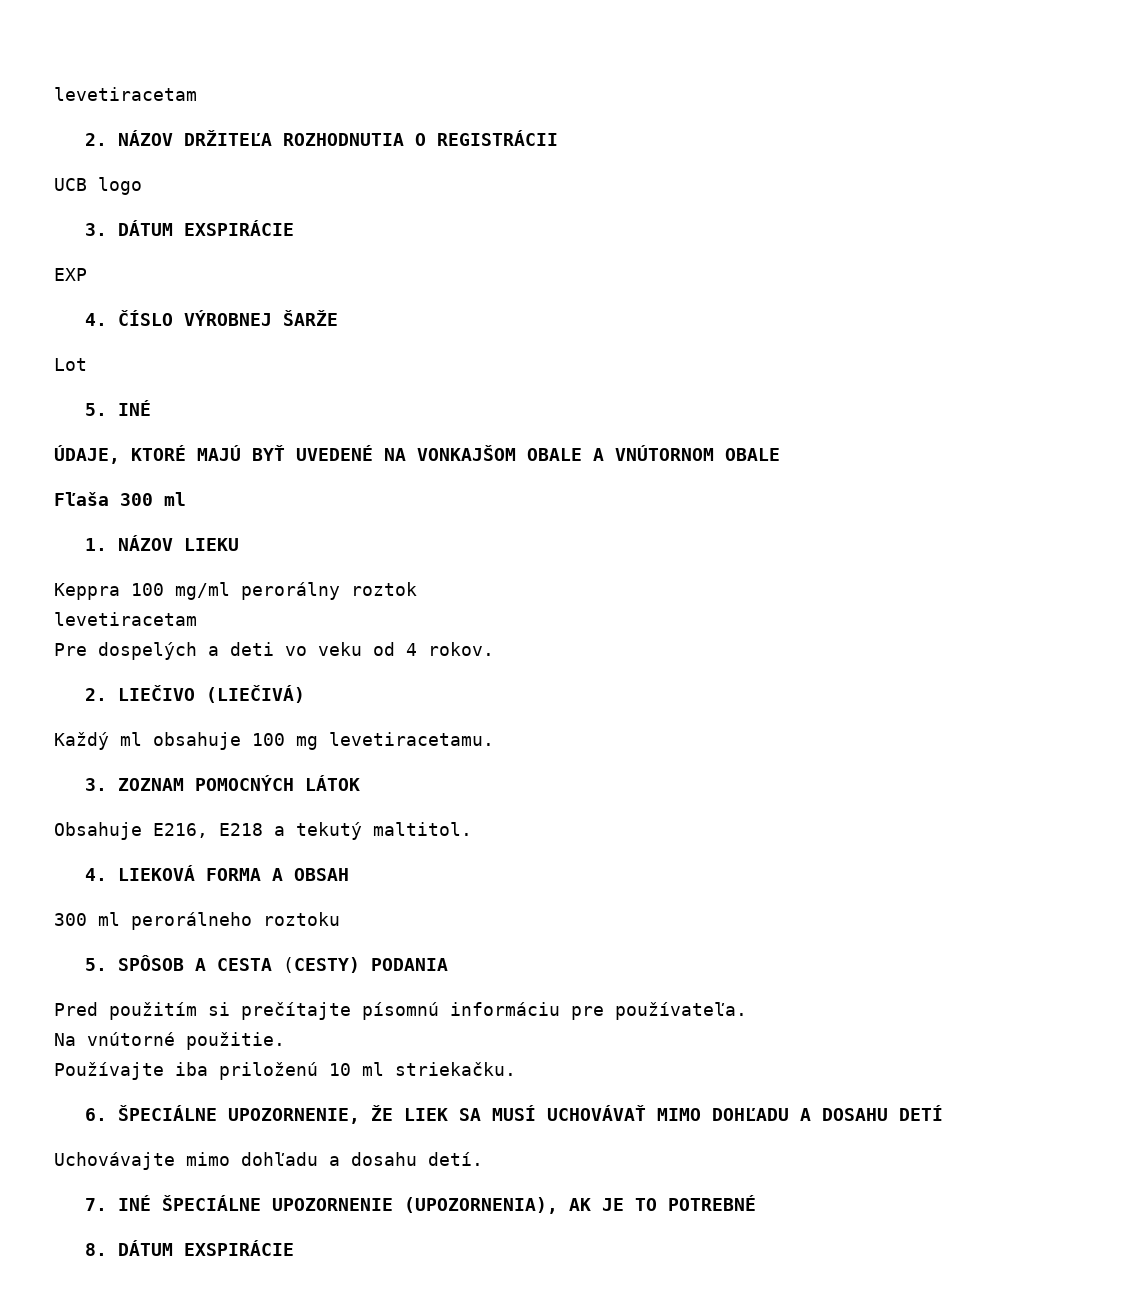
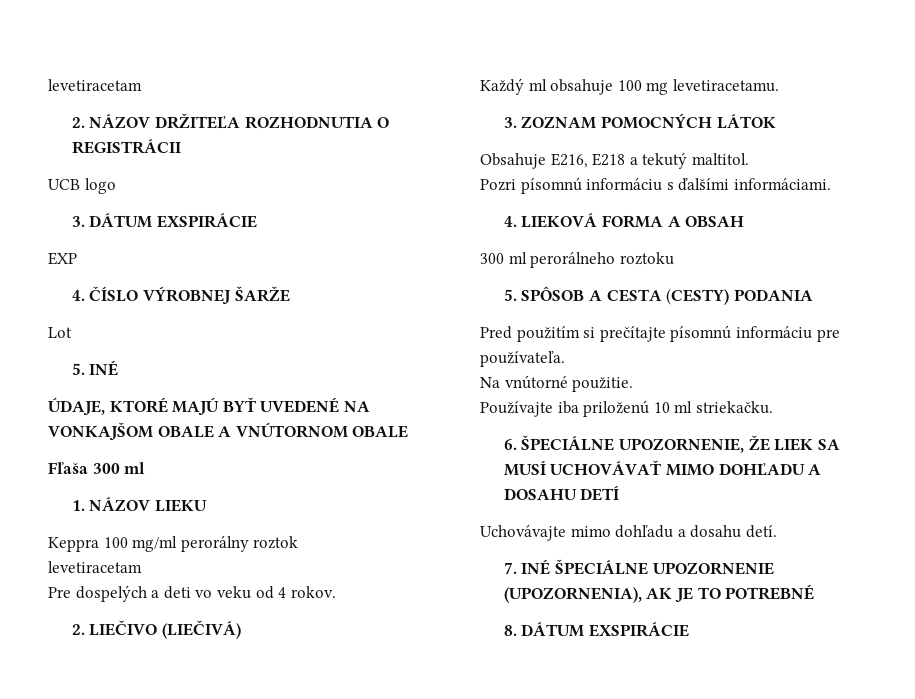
+ Pozri písomnú informáciu s ďalšími informáciami.

